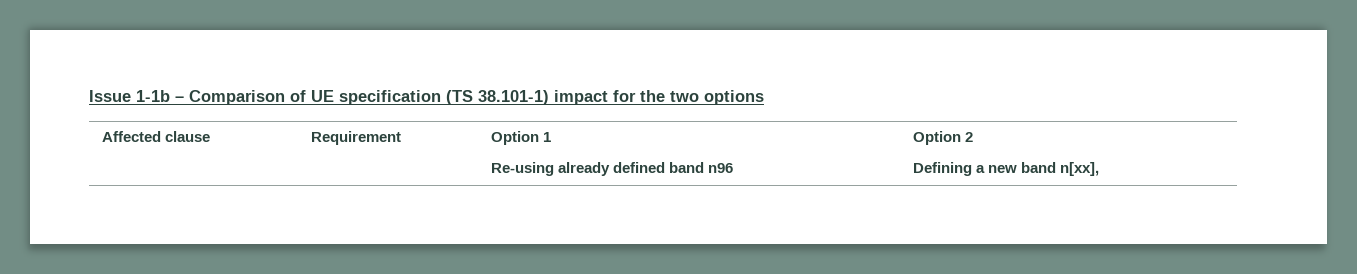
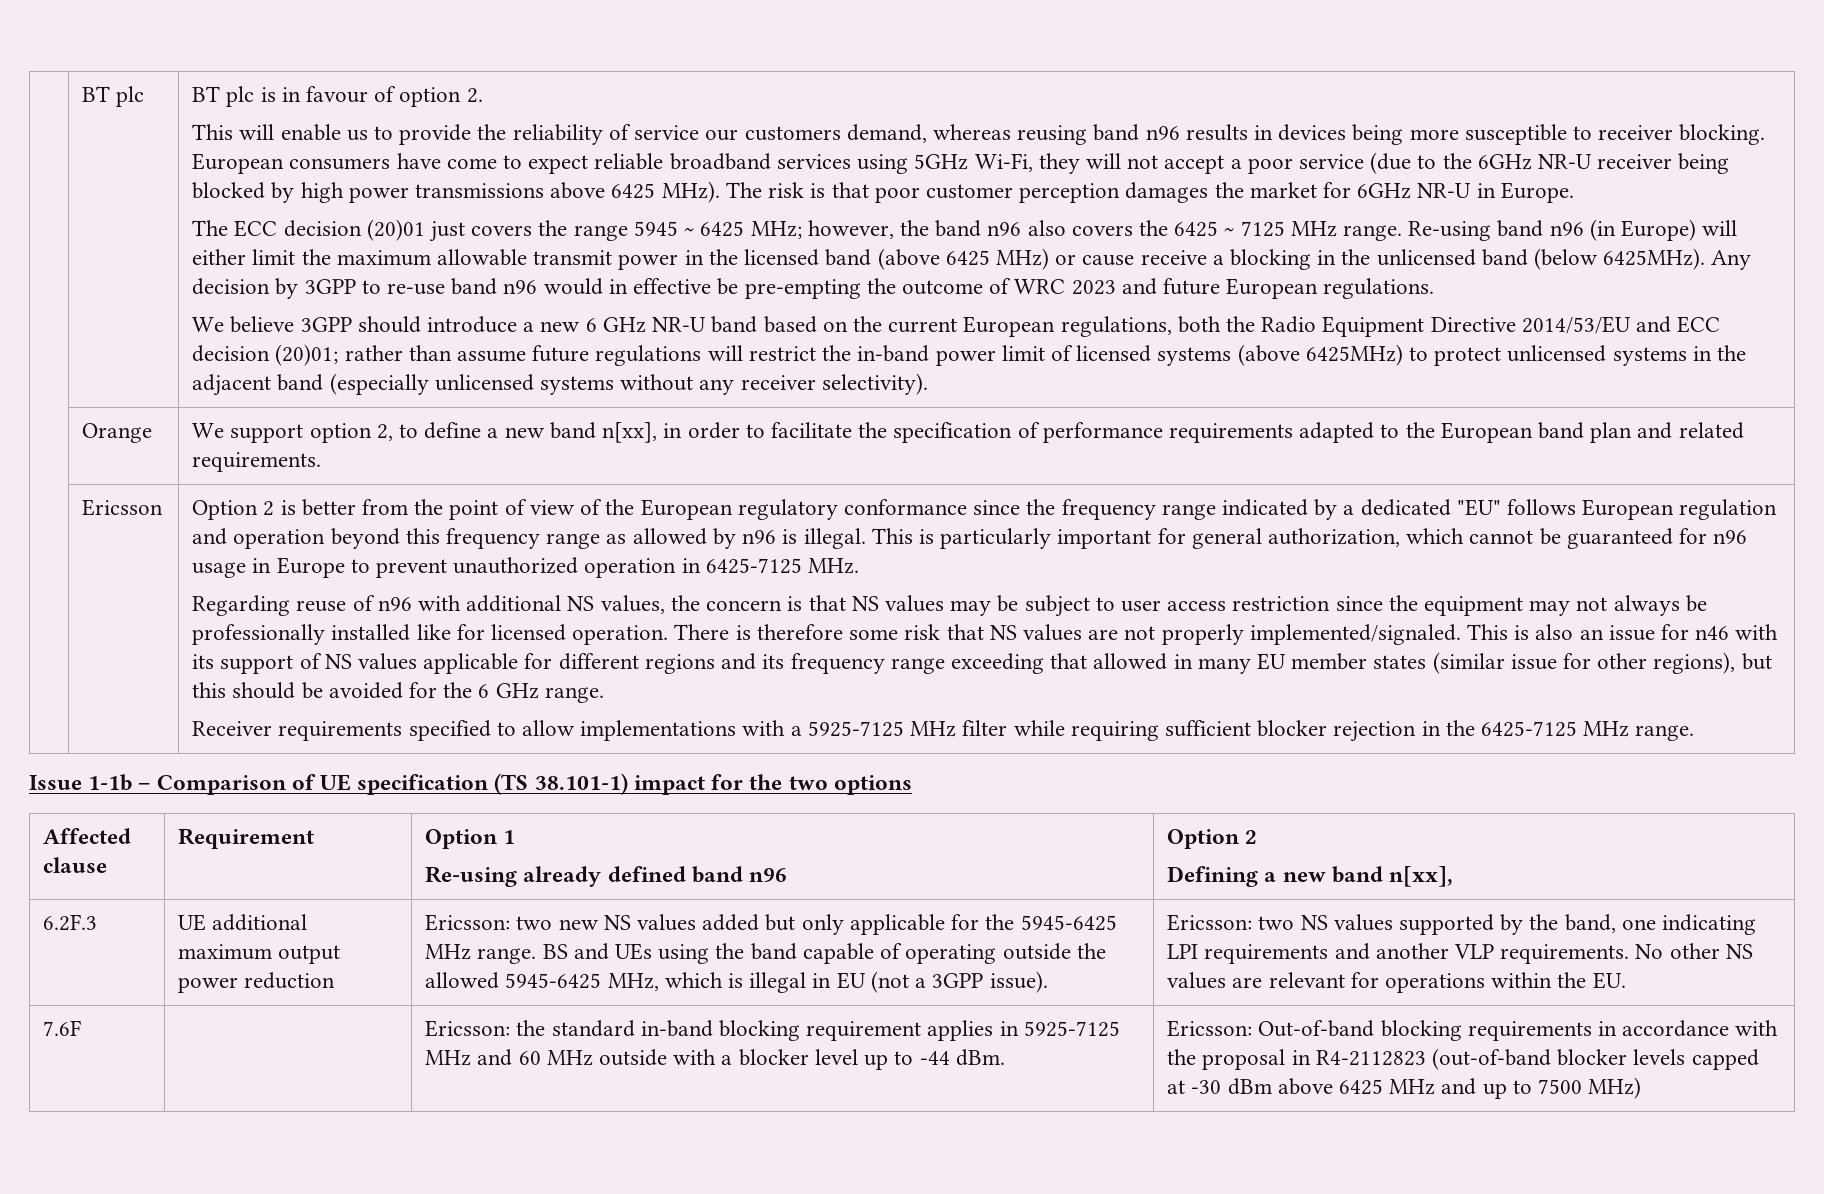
+ BT plc | BT plc is in favour of option 2.
+ This will enable us to provide the reliability of service our customers demand, whereas reusing band n96 results in devices being more susceptible to receiver blocking. European consumers have come to expect reliable broadband services using 5GHz Wi-Fi, they will not accept a poor service (due to the 6GHz NR-U receiver being blocked by high power transmissions above 6425 MHz). The risk is that poor customer perception damages the market for 6GHz NR-U in Europe.
+ The ECC decision (20)01 just covers the range 5945 ~ 6425 MHz; however, the band n96 also covers the 6425 ~ 7125 MHz range. Re-using band n96 (in Europe) will either limit the maximum allowable transmit power in the licensed band (above 6425 MHz) or cause receive a blocking in the unlicensed band (below 6425MHz). Any decision by 3GPP to re-use band n96 would in effective be pre-empting the outcome of WRC 2023 and future European regulations.
+ We believe 3GPP should introduce a new 6 GHz NR-U band based on the current European regulations, both the Radio Equipment Directive 2014/53/EU and ECC decision (20)01; rather than assume future regulations will restrict the in-band power limit of licensed systems (above 6425MHz) to protect unlicensed systems in the adjacent band (especially unlicensed systems without any receiver selectivity).
+ | Orange | We support option 2, to define a new band n[xx], in order to facilitate the specification of performance requirements adapted to the European band plan and related requirements.
+ | Ericsson | Option 2 is better from the point of view of the European regulatory conformance since the frequency range indicated by a dedicated "EU" follows European regulation and operation beyond this frequency range as allowed by n96 is illegal. This is particularly important for general authorization, which cannot be guaranteed for n96 usage in Europe to prevent unauthorized operation in 6425-7125 MHz.
+ Regarding reuse of n96 with additional NS values, the concern is that NS values may be subject to user access restriction since the equipment may not always be professionally installed like for licensed operation. There is therefore some risk that NS values are not properly implemented/signaled. This is also an issue for n46 with its support of NS values applicable for different regions and its frequency range exceeding that allowed in many EU member states (similar issue for other regions), but this should be avoided for the 6 GHz range.
+ Receiver requirements specified to allow implementations with a 5925-7125 MHz filter while requiring sufficient blocker rejection in the 6425-7125 MHz range.
+ 6.2F.3 | UE additional maximum output power reduction | Ericsson: two new NS values added but only applicable for the 5945-6425 MHz range. BS and UEs using the band capable of operating outside the allowed 5945-6425 MHz, which is illegal in EU (not a 3GPP issue). | Ericsson: two NS values supported by the band, one indicating LPI requirements and another VLP requirements. No other NS values are relevant for operations within the EU.
+ 7.6F | | Ericsson: the standard in-band blocking requirement applies in 5925-7125 MHz and 60 MHz outside with a blocker level up to -44 dBm. | Ericsson: Out-of-band blocking requirements in accordance with the proposal in R4-2112823 (out-of-band blocker levels capped at -30 dBm above 6425 MHz and up to 7500 MHz)

